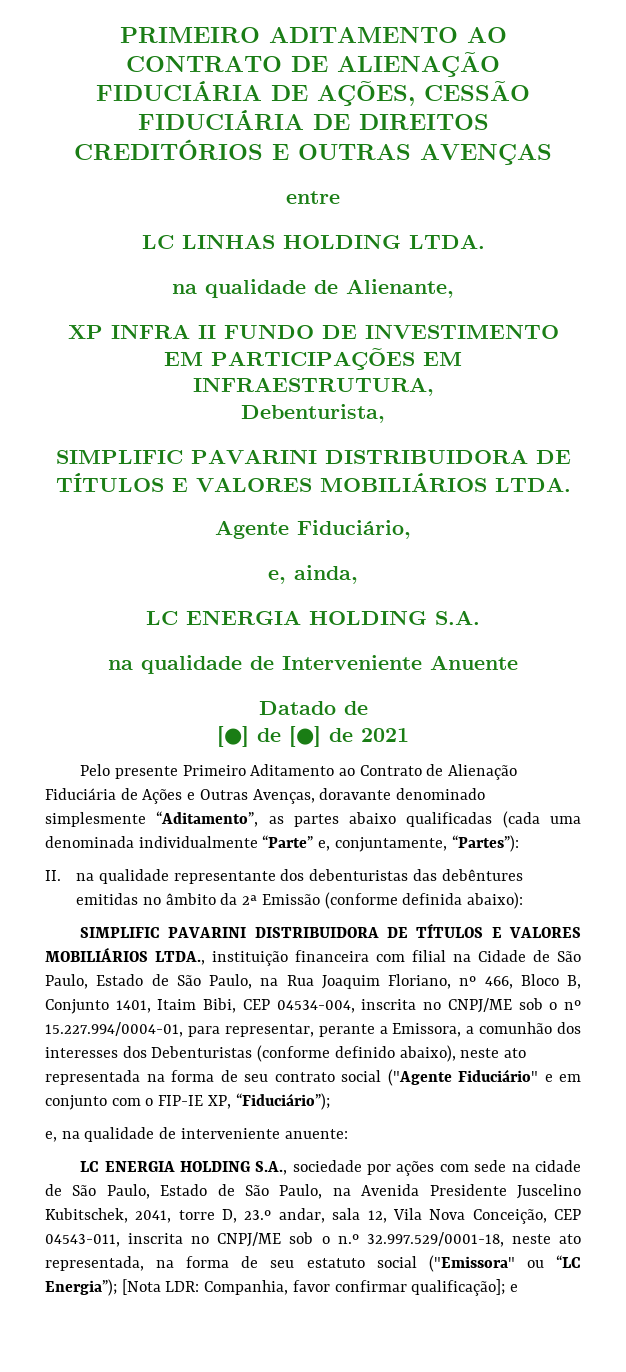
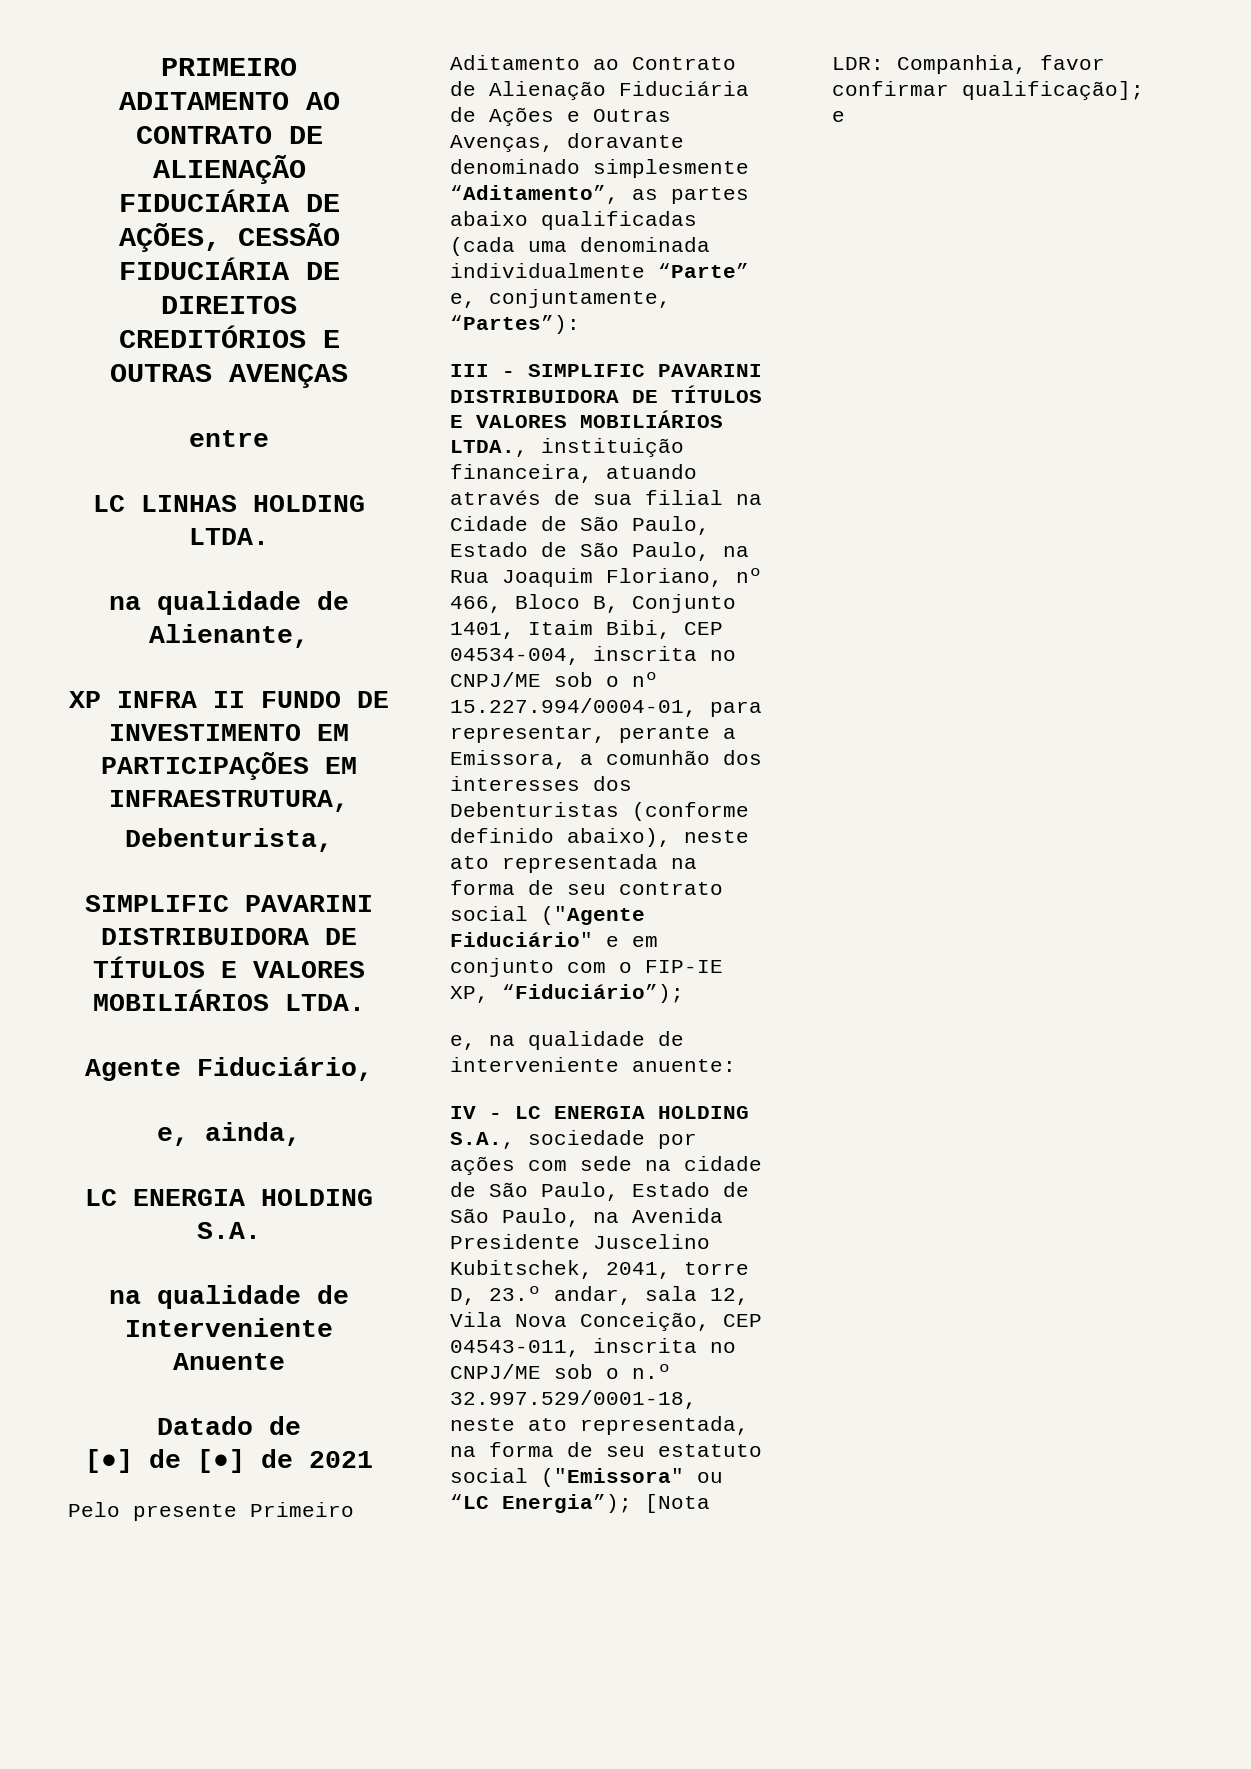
- II. na qualidade representante dos debenturistas das debêntures emitidas no âmbito da 2ª Emissão (conforme definida abaixo):
- SIMPLIFIC PAVARINI DISTRIBUIDORA DE TÍTULOS E VALORES MOBILIÁRIOS LTDA., instituição financeira com filial na Cidade de São Paulo, Estado de São Paulo, na Rua Joaquim Floriano, nº 466, Bloco B, Conjunto 1401, Itaim Bibi, CEP 04534-004, inscrita no CNPJ/ME sob o nº 15.227.994/0004-01, para representar, perante a Emissora, a comunhão dos interesses dos Debenturistas (conforme definido abaixo), neste ato representada na forma de seu contrato social ("Agente Fiduciário" e em conjunto com o FIP-IE XP, “Fiduciário”);
+ III - SIMPLIFIC PAVARINI DISTRIBUIDORA DE TÍTULOS E VALORES MOBILIÁRIOS LTDA., instituição financeira, atuando através de sua filial na Cidade de São Paulo, Estado de São Paulo, na Rua Joaquim Floriano, nº 466, Bloco B, Conjunto 1401, Itaim Bibi, CEP 04534-004, inscrita no CNPJ/ME sob o nº 15.227.994/0004-01, para representar, perante a Emissora, a comunhão dos interesses dos Debenturistas (conforme definido abaixo), neste ato representada na forma de seu contrato social ("Agente Fiduciário" e em conjunto com o FIP-IE XP, “Fiduciário”);
- LC ENERGIA HOLDING S.A., sociedade por ações com sede na cidade de São Paulo, Estado de São Paulo, na Avenida Presidente Juscelino Kubitschek, 2041, torre D, 23.º andar, sala 12, Vila Nova Conceição, CEP 04543-011, inscrita no CNPJ/ME sob o n.º 32.997.529/0001-18, neste ato representada, na forma de seu estatuto social ("Emissora" ou “LC Energia”);
+ IV - LC ENERGIA HOLDING S.A., sociedade por ações com sede na cidade de São Paulo, Estado de São Paulo, na Avenida Presidente Juscelino Kubitschek, 2041, torre D, 23.º andar, sala 12, Vila Nova Conceição, CEP 04543-011, inscrita no CNPJ/ME sob o n.º 32.997.529/0001-18, neste ato representada, na forma de seu estatuto social ("Emissora" ou “LC Energia”);

